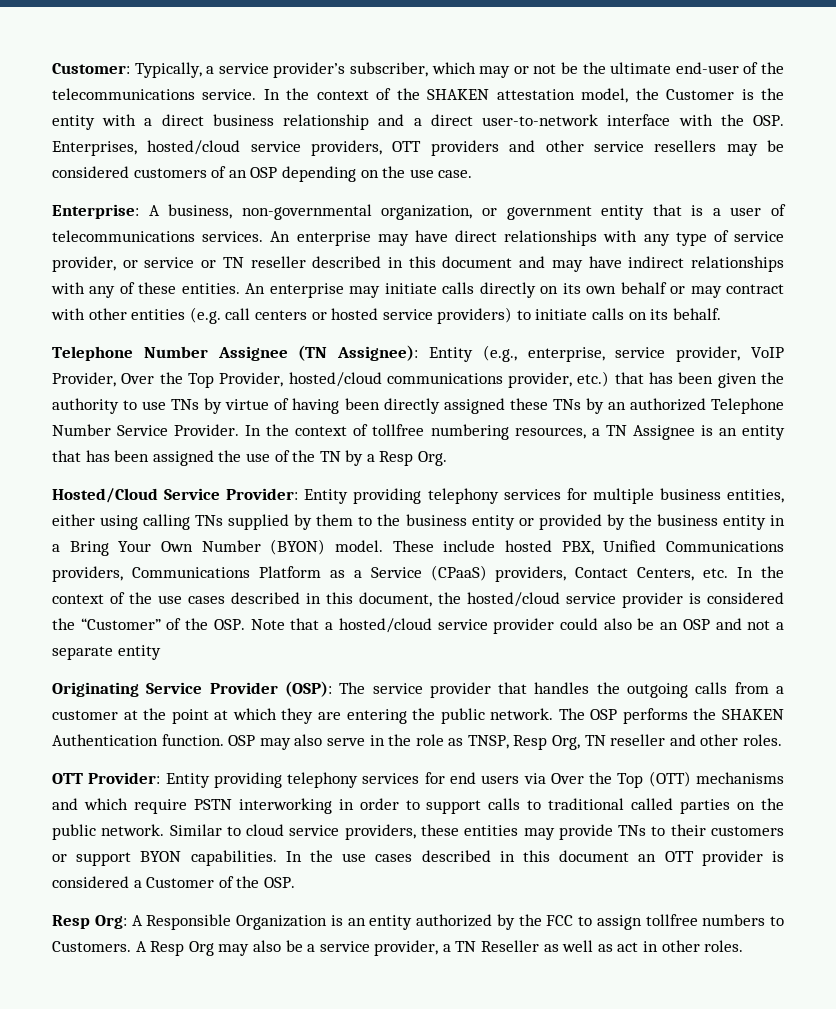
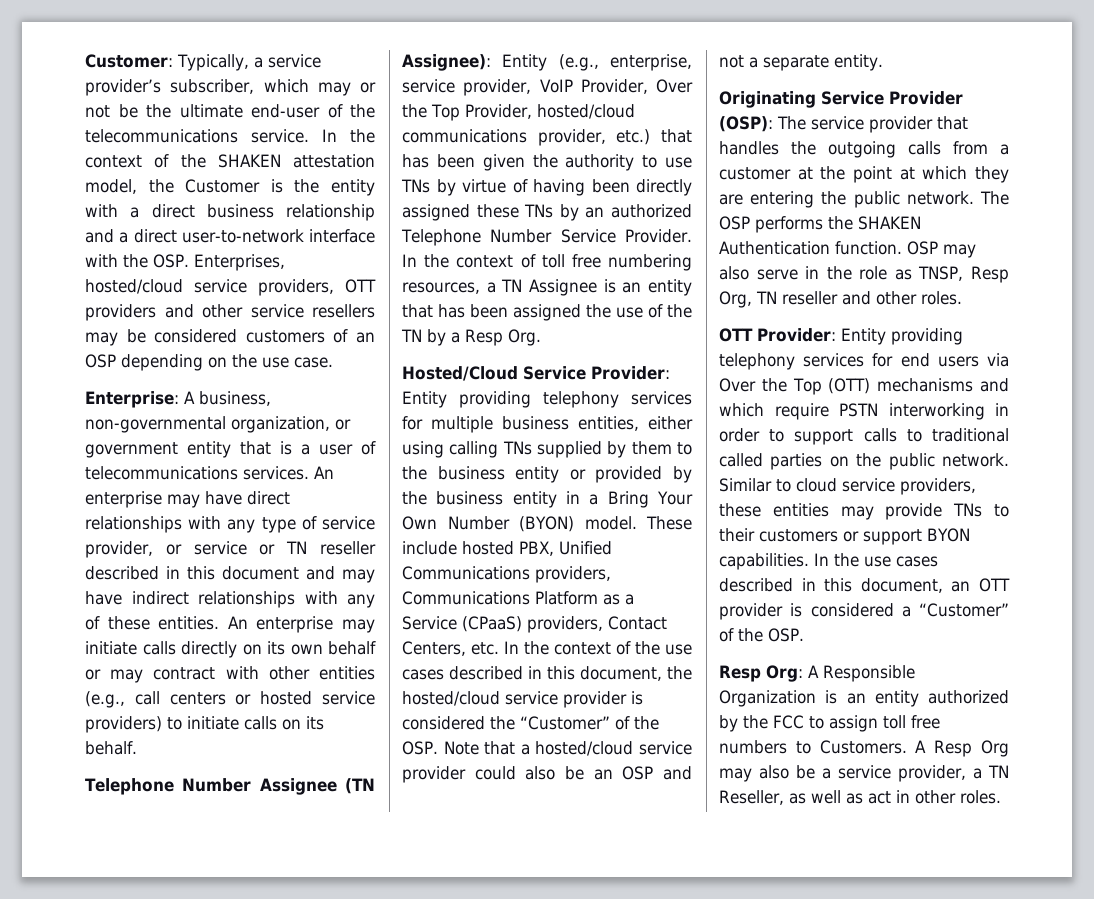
- An enterprise may initiate calls directly on its own behalf or may contract with other entities (e.g. call centers or hosted service providers) to initiate calls on its behalf.
+ An enterprise may initiate calls directly on its own behalf or may contract with other entities (e.g., call centers or hosted service providers) to initiate calls on its behalf.
- In the context of tollfree numbering resources, a TN Assignee is an entity that has been assigned the use of the TN by a Resp Org.
+ In the context of toll free numbering resources, a TN Assignee is an entity that has been assigned the use of the TN by a Resp Org.
- These include hosted PBX, Unified Communications providers, Communications Platform as a Service (CPaaS) providers, Contact Centers, etc. In the context of the use cases described in this document, the hosted/cloud service provider is considered the “Customer” of the OSP. Note that a hosted/cloud service provider could also be an OSP and not a separate entity
+ These include hosted PBX, Unified Communications providers, Communications Platform as a Service (CPaaS) providers, Contact Centers, etc. In the context of the use cases described in this document, the hosted/cloud service provider is considered the “Customer” of the OSP. Note that a hosted/cloud service provider could also be an OSP and not a separate entity.
- In the use cases described in this document an OTT provider is considered a Customer of the OSP.
+ In the use cases described in this document, an OTT provider is considered a “Customer” of the OSP.
- Resp Org: A Responsible Organization is an entity authorized by the FCC to assign tollfree numbers to Customers.
+ Resp Org: A Responsible Organization is an entity authorized by the FCC to assign toll free numbers to Customers.
- A Resp Org may also be a service provider, a TN Reseller as well as act in other roles.
+ A Resp Org may also be a service provider, a TN Reseller, as well as act in other roles.

